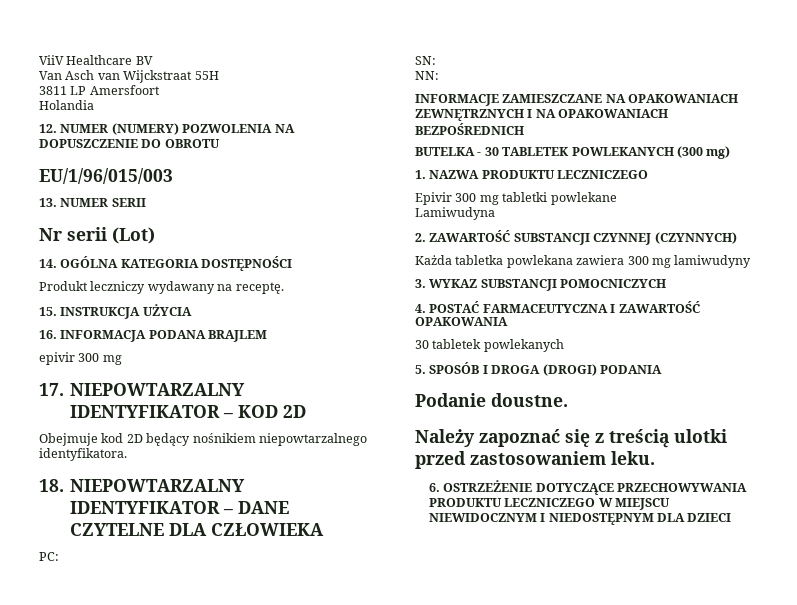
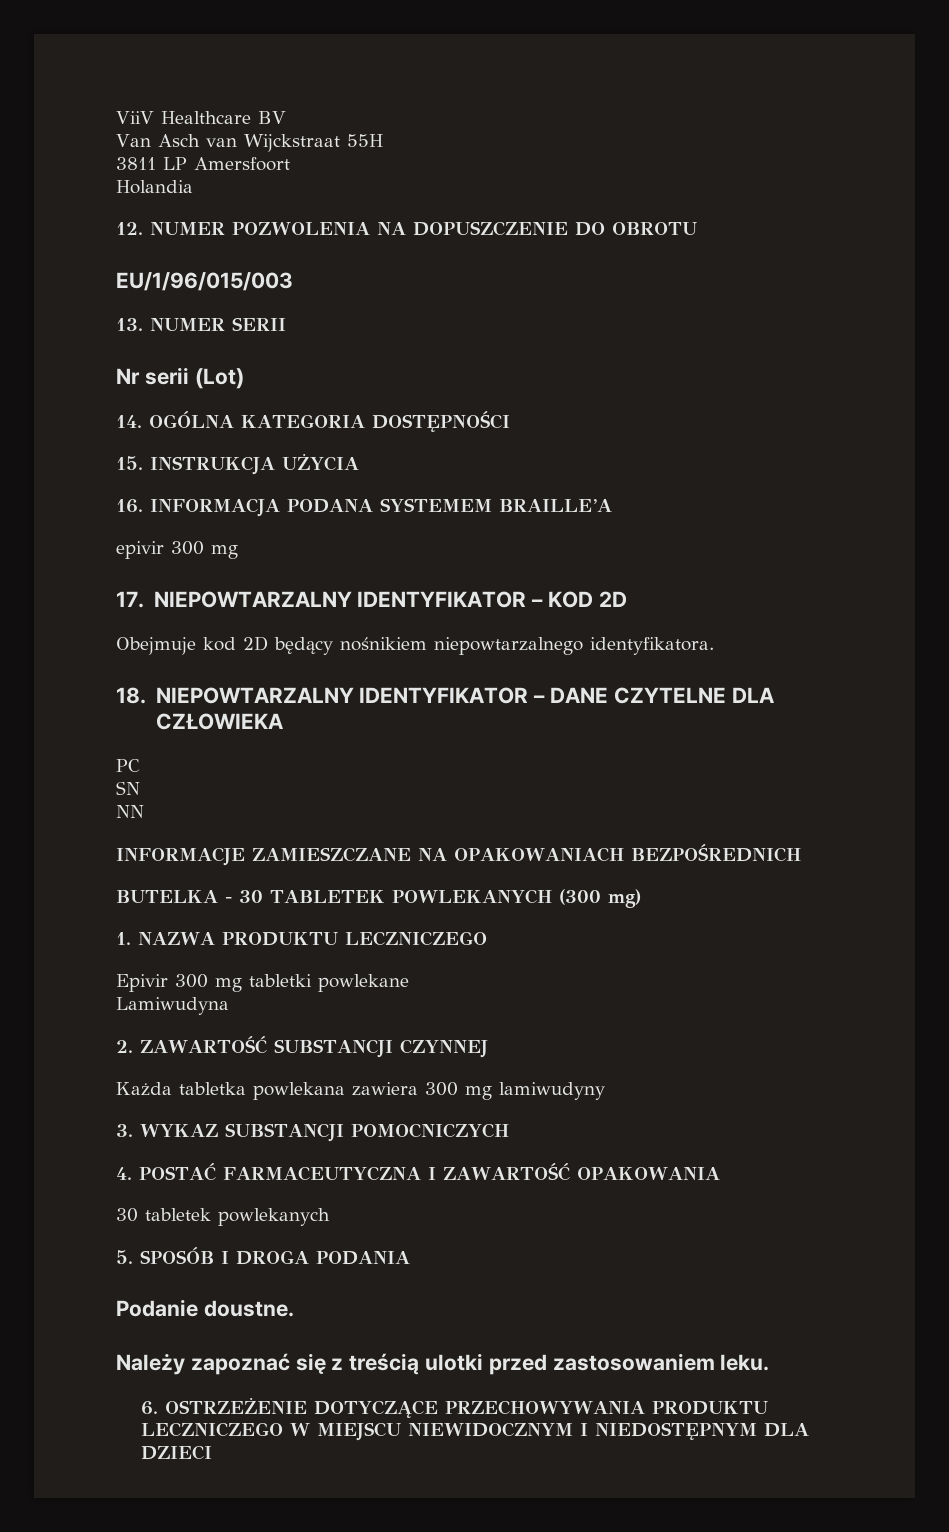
- 12. NUMER (NUMERY) POZWOLENIA NA DOPUSZCZENIE DO OBROTU
+ 12. NUMER POZWOLENIA NA DOPUSZCZENIE DO OBROTU
- Produkt leczniczy wydawany na receptę.
- 16. INFORMACJA PODANA BRAJLEM
+ 16. INFORMACJA PODANA SYSTEMEM BRAILLE’A
- PC:
- SN:
- NN:
+ PC
+ SN
+ NN
- INFORMACJE ZAMIESZCZANE NA OPAKOWANIACH ZEWNĘTRZNYCH I NA OPAKOWANIACH BEZPOŚREDNICH
+ INFORMACJE ZAMIESZCZANE NA OPAKOWANIACH BEZPOŚREDNICH
- 2. ZAWARTOŚĆ SUBSTANCJI CZYNNEJ (CZYNNYCH)
+ 2. ZAWARTOŚĆ SUBSTANCJI CZYNNEJ
- 5. SPOSÓB I DROGA (DROGI) PODANIA
+ 5. SPOSÓB I DROGA PODANIA

